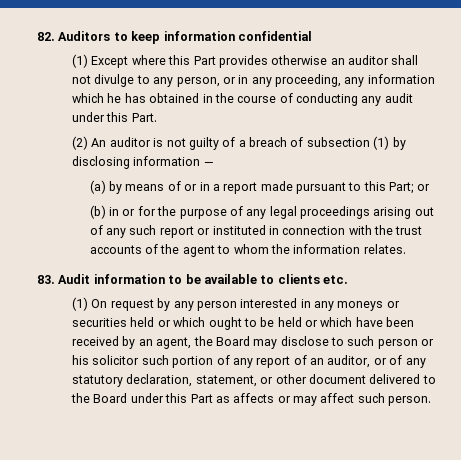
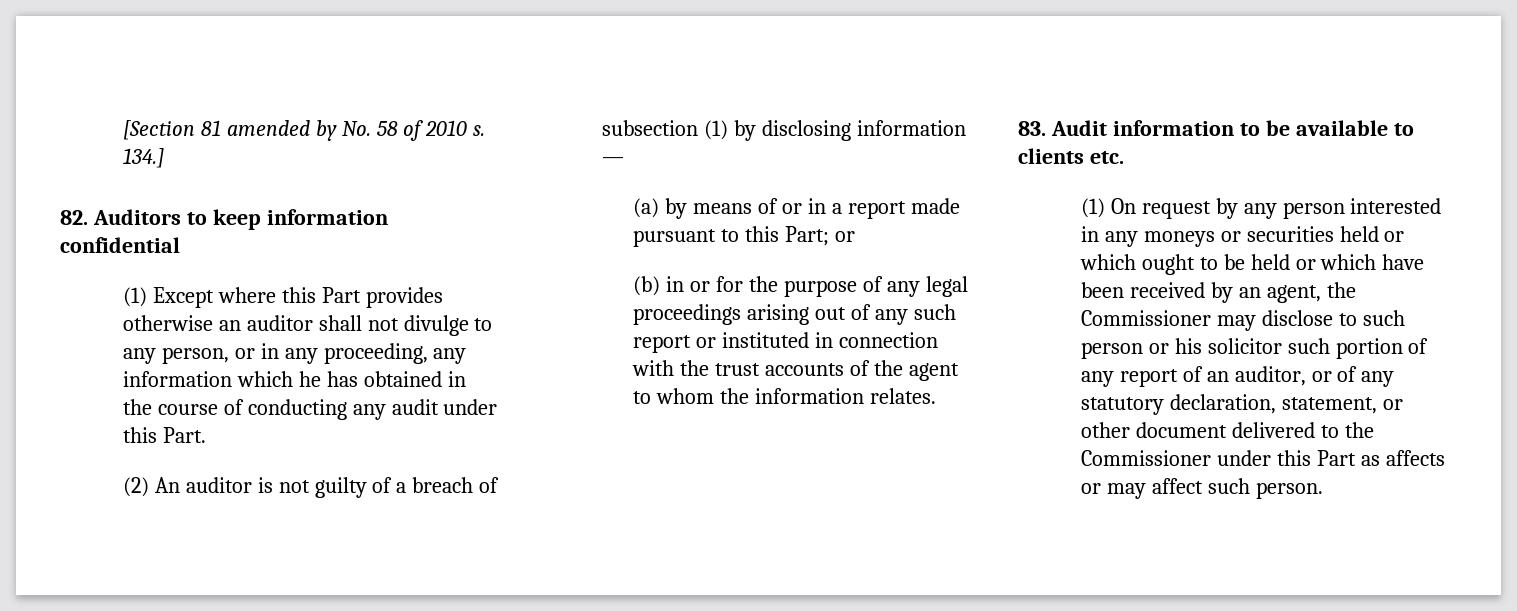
+ [Section 81 amended by No. 58 of 2010 s. 134.]
- (1) On request by any person interested in any moneys or securities held or which ought to be held or which have been received by an agent, the Board may disclose to such person or his solicitor such portion of any report of an auditor, or of any statutory declaration, statement, or other document delivered to the Board under this Part as affects or may affect such person.
+ (1) On request by any person interested in any moneys or securities held or which ought to be held or which have been received by an agent, the Commissioner may disclose to such person or his solicitor such portion of any report of an auditor, or of any statutory declaration, statement, or other document delivered to the Commissioner under this Part as affects or may affect such person.

